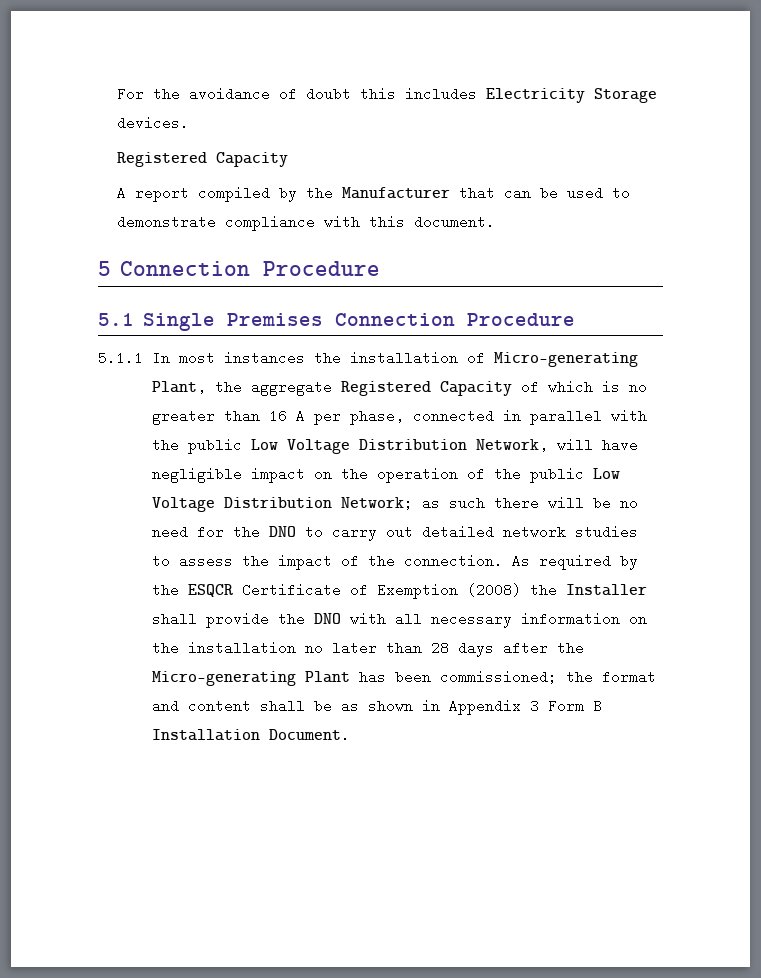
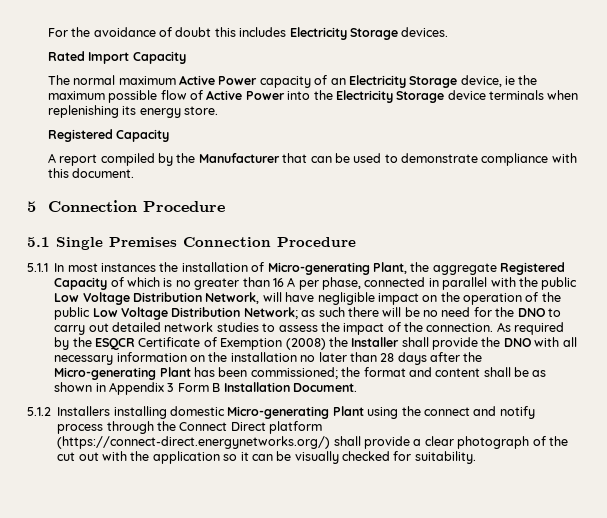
+ Rated Import Capacity
+ The normal maximum Active Power capacity of an Electricity Storage device, ie the maximum possible flow of Active Power into the Electricity Storage device terminals when replenishing its energy store.
+ 5.1.2 Installers installing domestic Micro-generating Plant using the connect and notify process through the Connect Direct platform (https://connect-direct.energynetworks.org/) shall provide a clear photograph of the cut out with the application so it can be visually checked for suitability.

